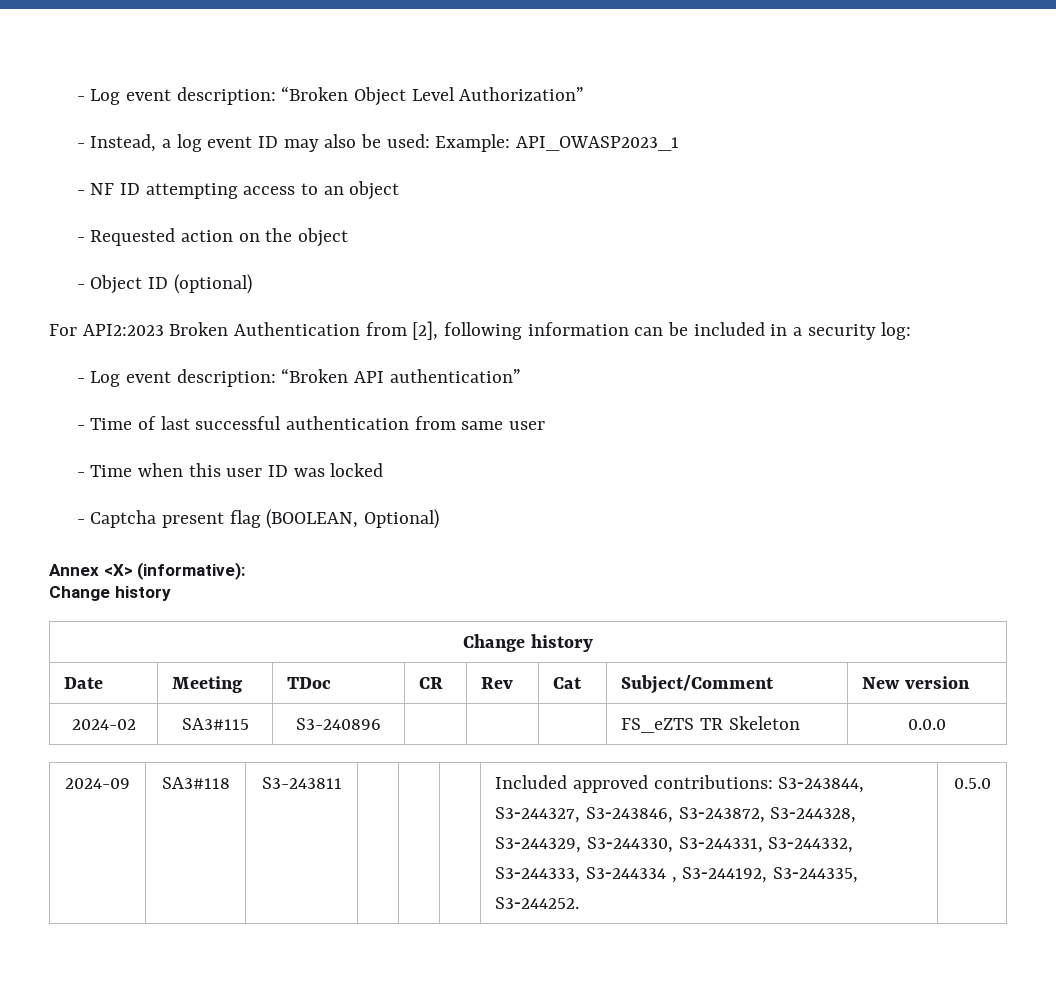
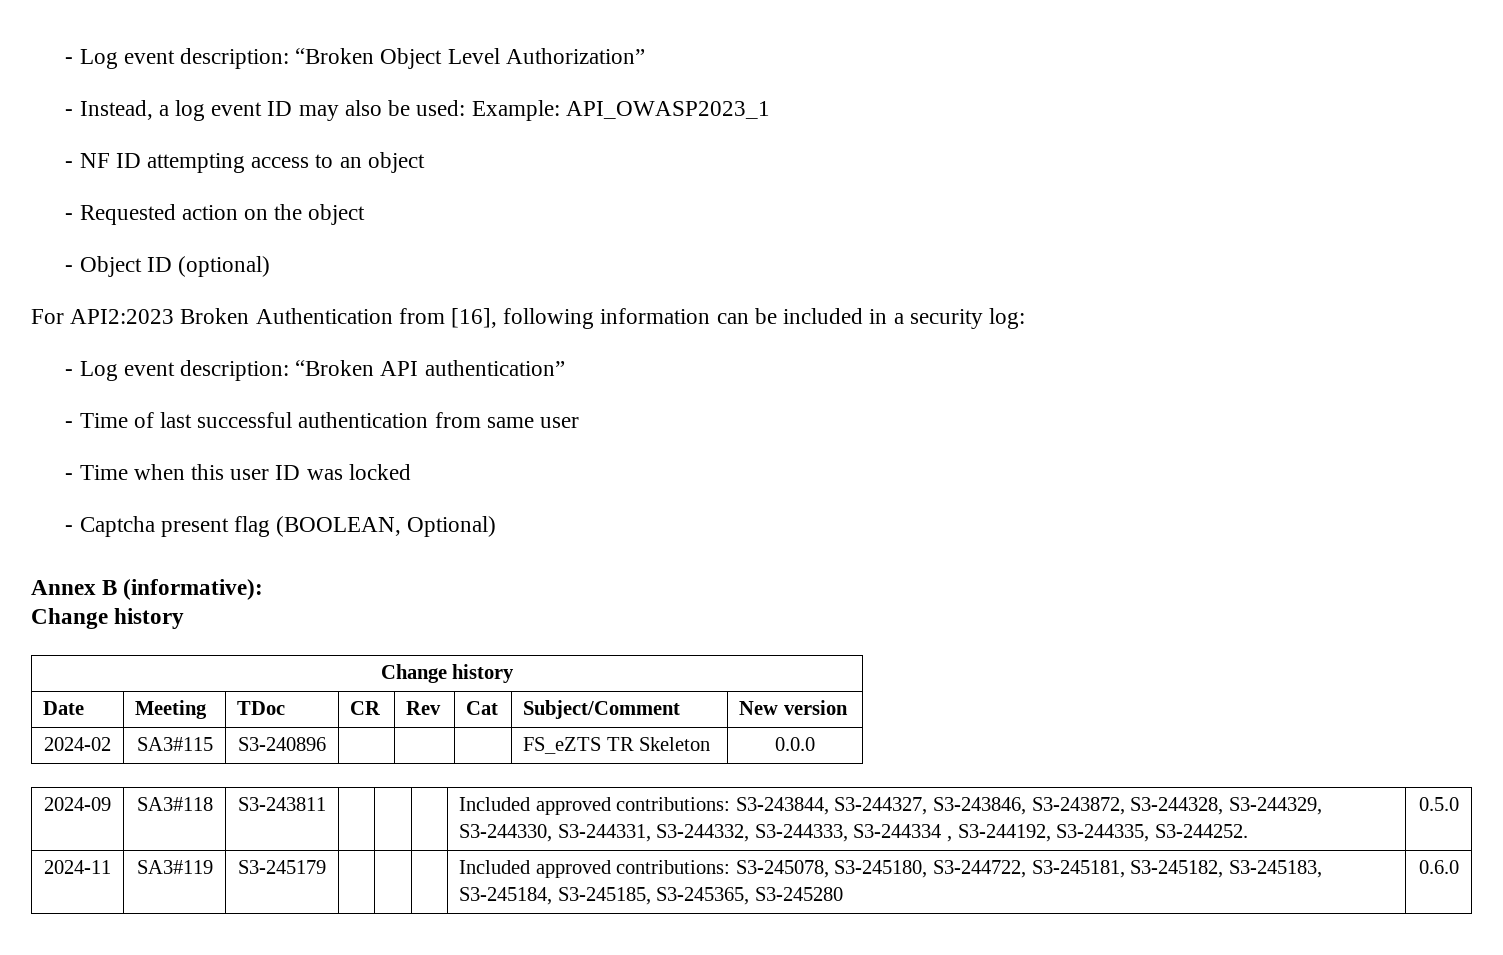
- For API2:2023 Broken Authentication from [2], following information can be included in a security log:
+ For API2:2023 Broken Authentication from [16], following information can be included in a security log:
- Annex <X> (informative):
+ Annex B (informative):
+ 2024-11 | SA3#119 | S3‑245179 | | | | Included approved contributions: S3‑245078, S3‑245180, S3‑244722, S3‑245181, S3‑245182, S3‑245183, S3‑245184, S3‑245185, S3‑245365, S3‑245280 | 0.6.0

